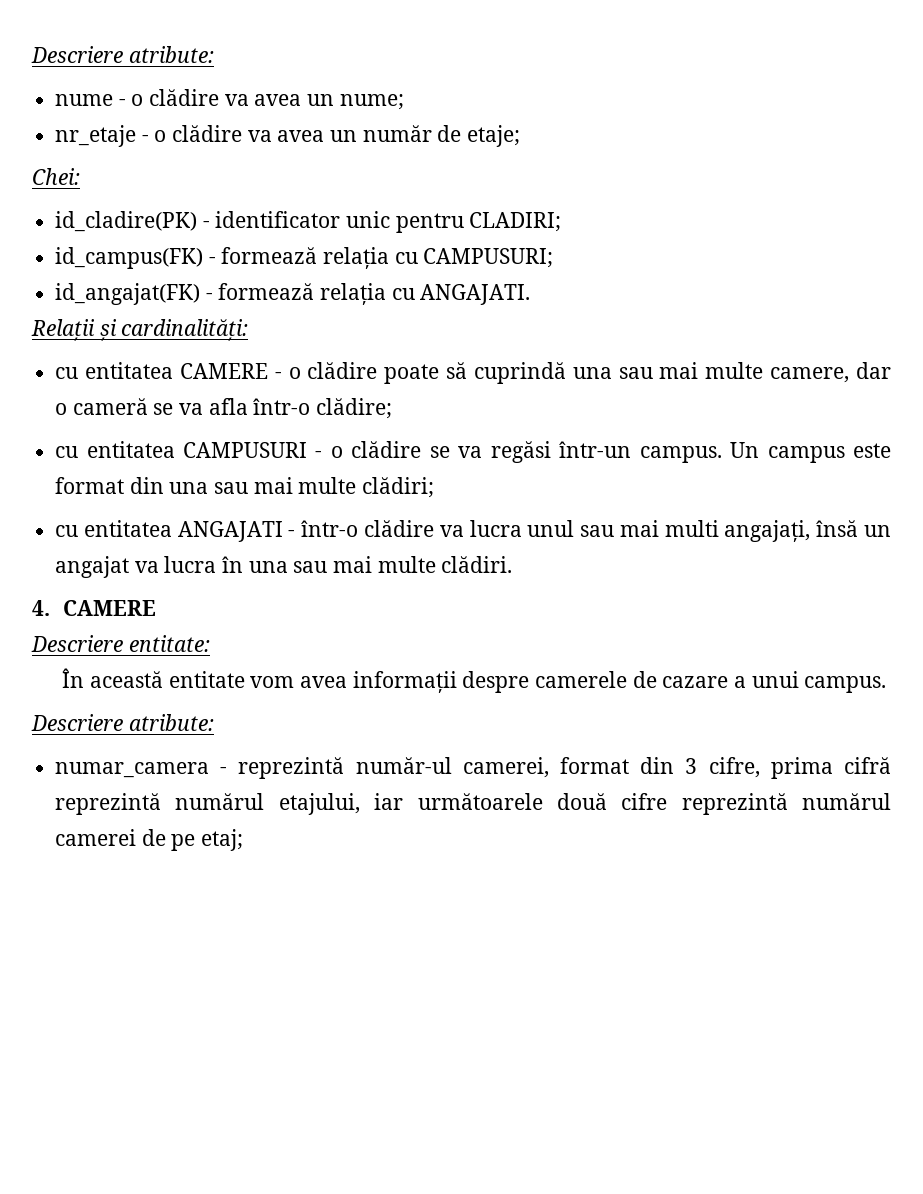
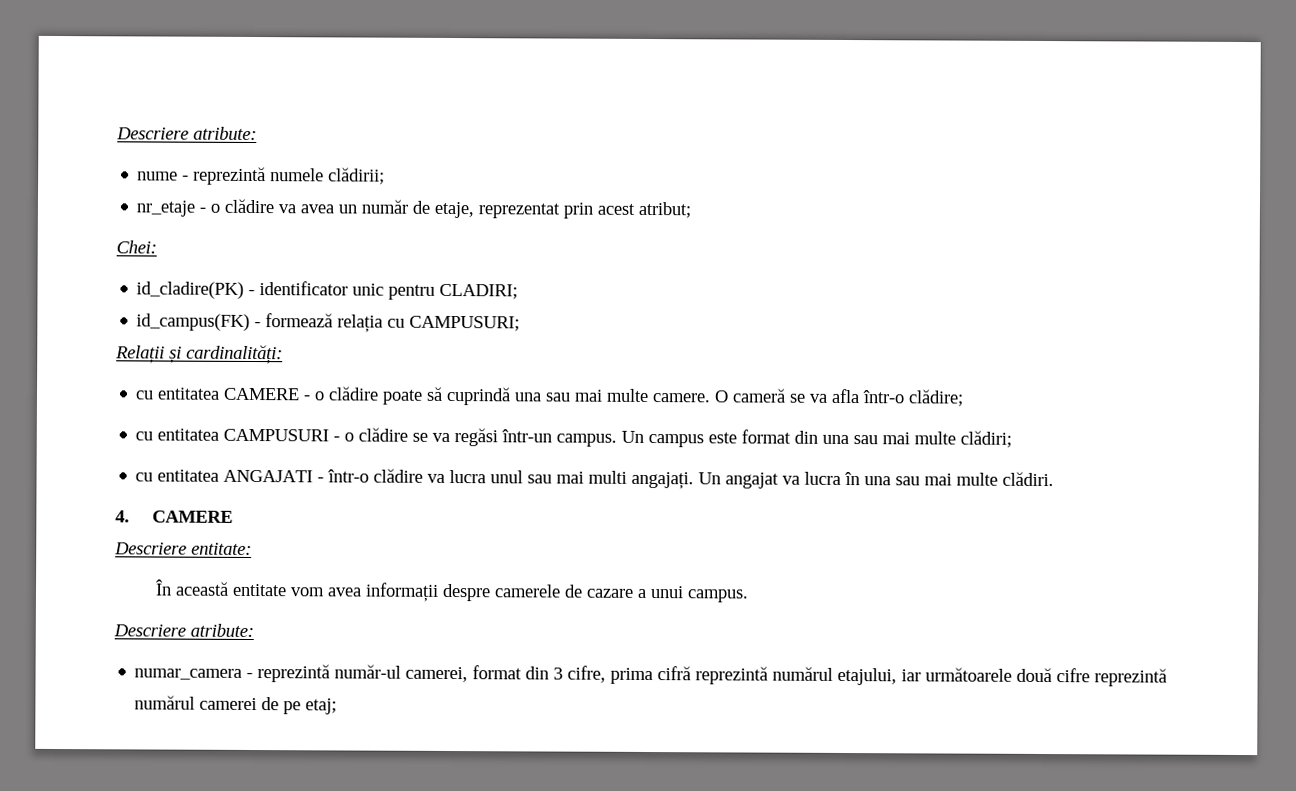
- nume - o clădire va avea un nume;
+ nume - reprezintă numele clădirii;
- nr_etaje - o clădire va avea un număr de etaje;
+ nr_etaje - o clădire va avea un număr de etaje, reprezentat prin acest atribut;
- id_angajat(FK) - formează relația cu ANGAJATI.
- cu entitatea CAMERE - o clădire poate să cuprindă una sau mai multe camere, dar o cameră se va afla într-o clădire;
+ cu entitatea CAMERE - o clădire poate să cuprindă una sau mai multe camere. O cameră se va afla într-o clădire;
- cu entitatea ANGAJATI - într-o clădire va lucra unul sau mai multi angajați, însă un angajat va lucra în una sau mai multe clădiri.
+ cu entitatea ANGAJATI - într-o clădire va lucra unul sau mai multi angajați. Un angajat va lucra în una sau mai multe clădiri.

